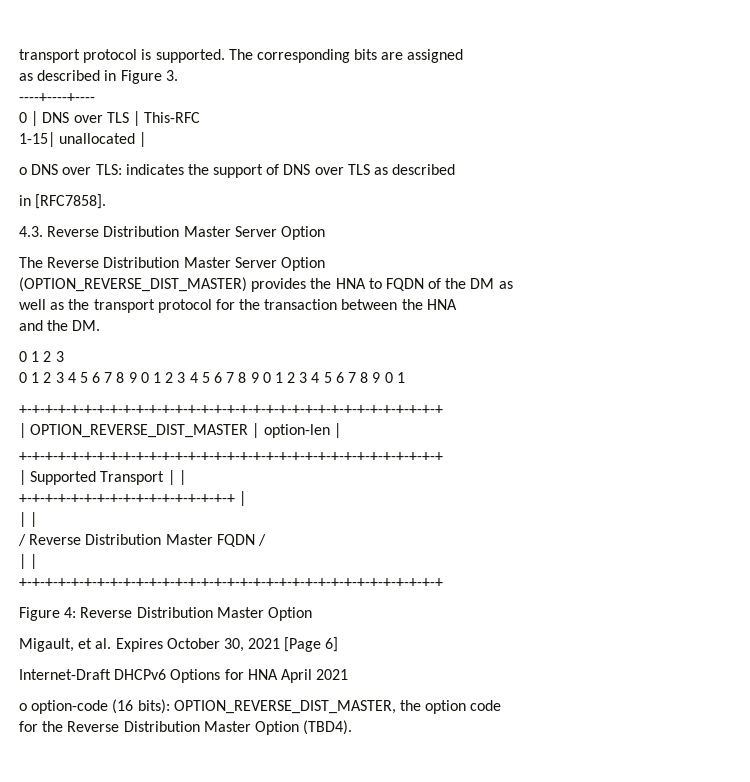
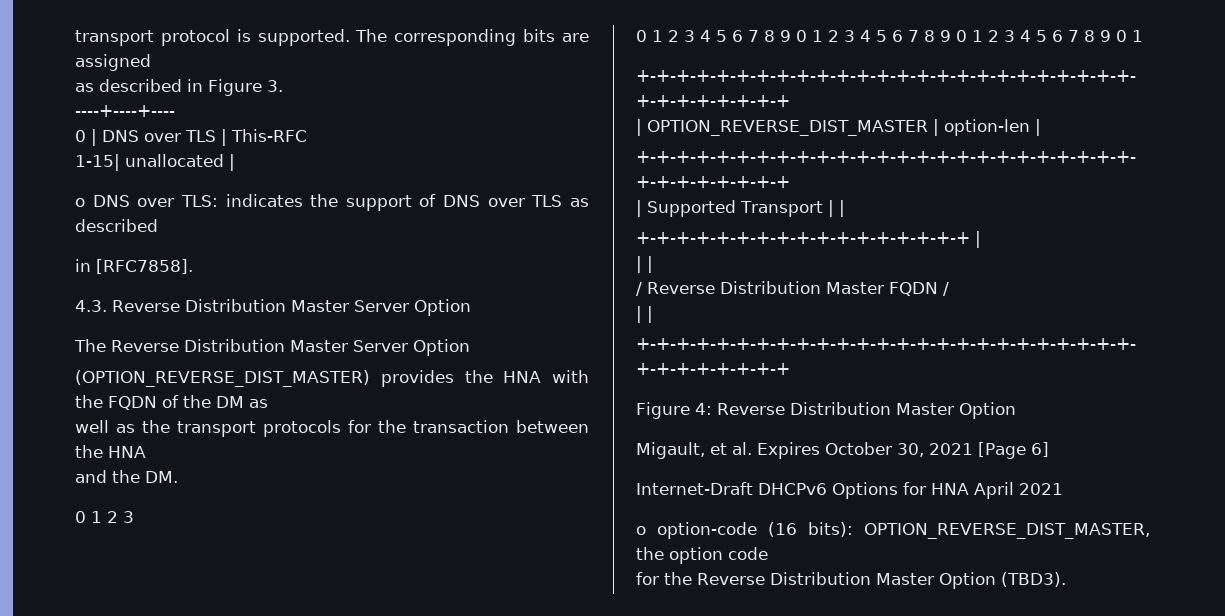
- (OPTION_REVERSE_DIST_MASTER) provides the HNA to FQDN of the DM as
+ (OPTION_REVERSE_DIST_MASTER) provides the HNA with the FQDN of the DM as
- well as the transport protocol for the transaction between the HNA
+ well as the transport protocols for the transaction between the HNA
- for the Reverse Distribution Master Option (TBD4).
+ for the Reverse Distribution Master Option (TBD3).

